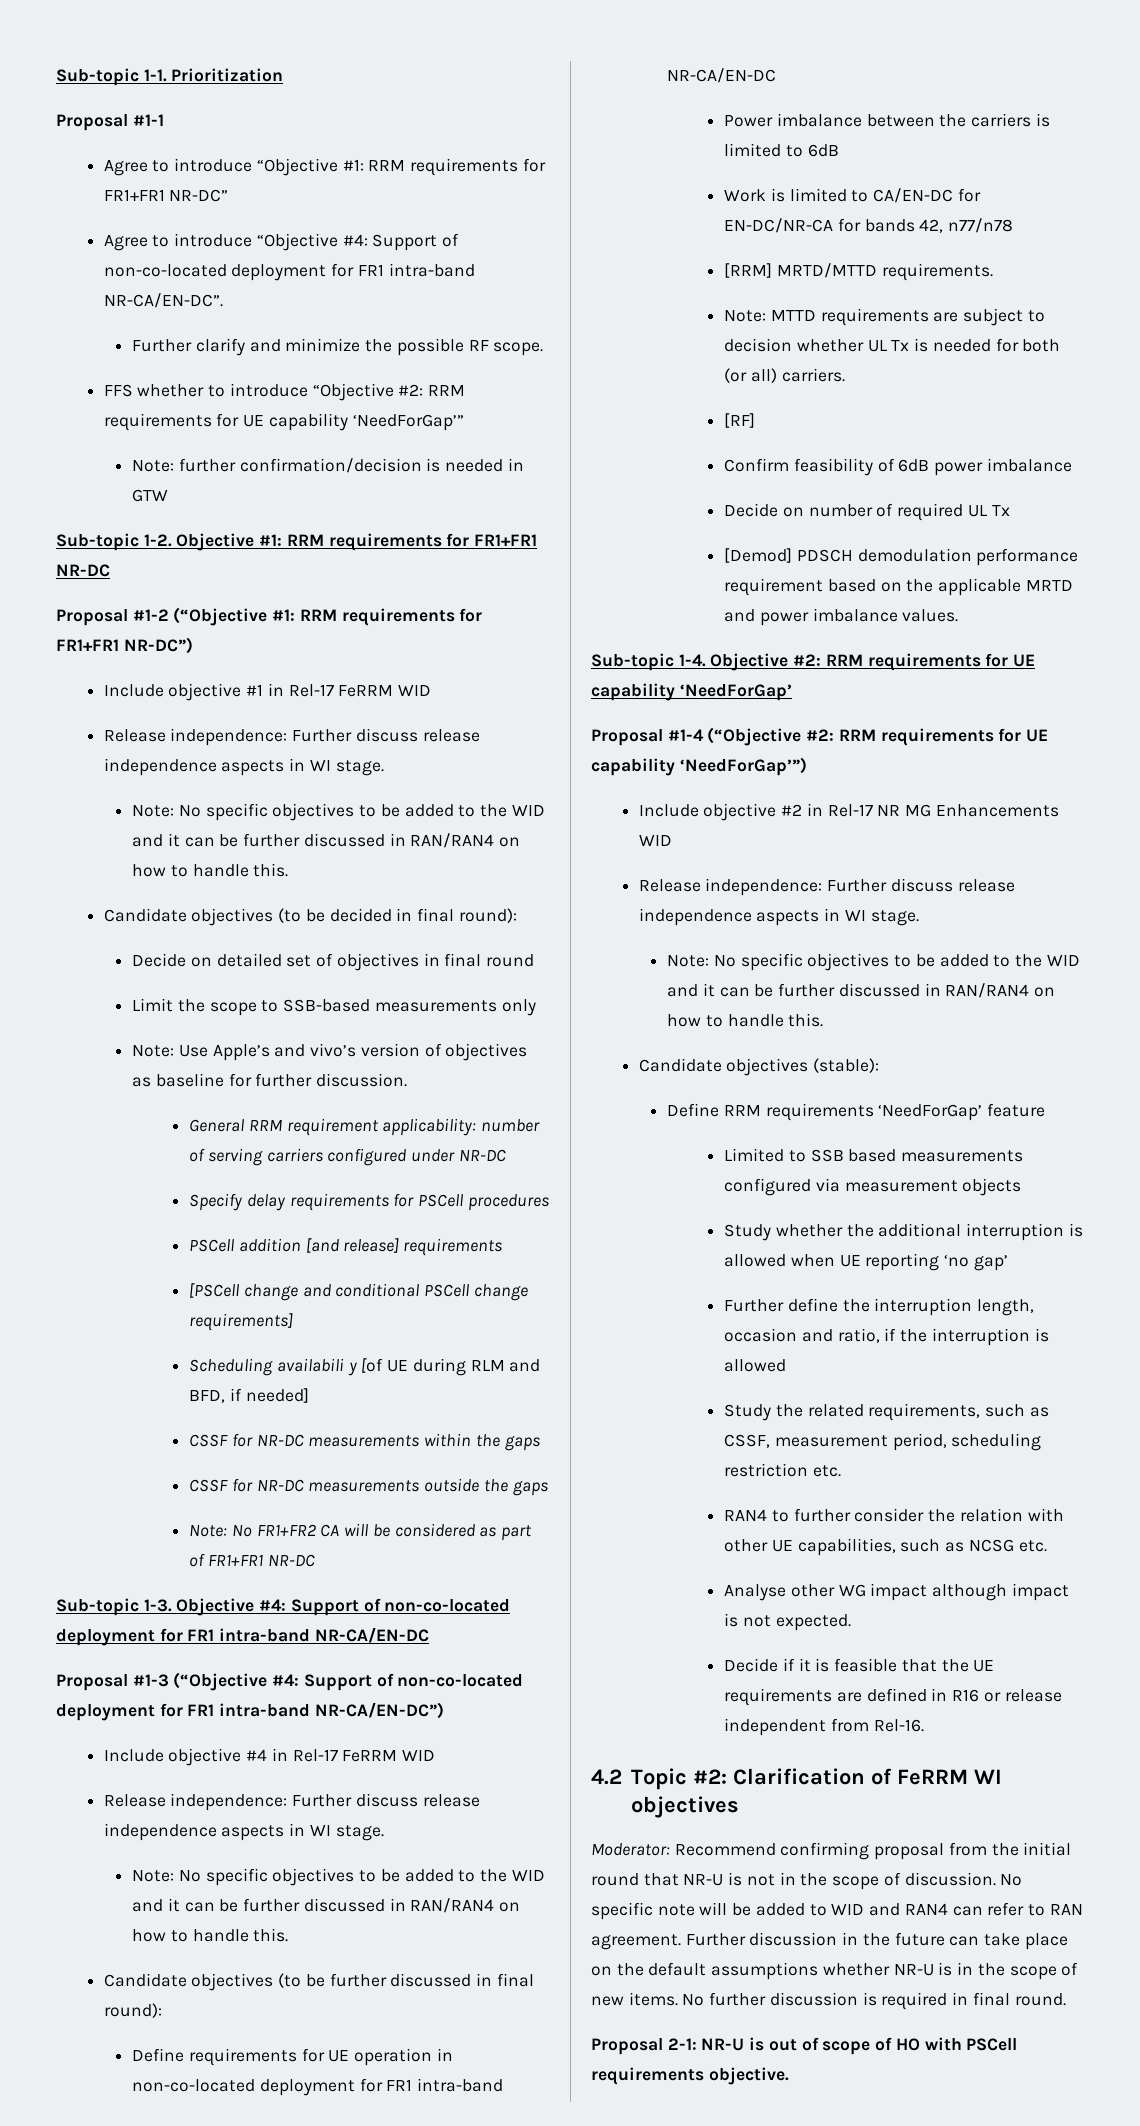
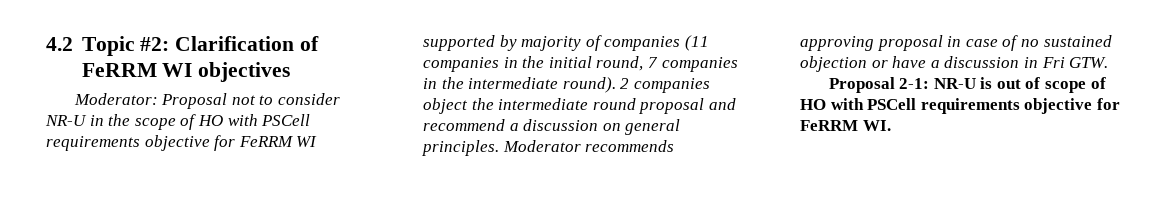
- Sub-topic 1-1. Prioritization
- Proposal #1-1
- Agree to introduce “Objective #1: RRM requirements for FR1+FR1 NR-DC”
- Agree to introduce “Objective #4: Support of non-co-located deployment for FR1 intra-band NR-CA/EN-DC”.
- Further clarify and minimize the possible RF scope.
- FFS whether to introduce “Objective #2: RRM requirements for UE capability ‘NeedForGap’”
- Note: further confirmation/decision is needed in GTW
- Sub-topic 1-2. Objective #1: RRM requirements for FR1+FR1 NR-DC
- Proposal #1-2 (“Objective #1: RRM requirements for FR1+FR1 NR-DC”)
- Include objective #1 in Rel-17 FeRRM WID
- Release independence: Further discuss release independence aspects in WI stage.
- Note: No specific objectives to be added to the WID and it can be further discussed in RAN/RAN4 on how to handle this.
- Candidate objectives (to be decided in final round):
- Decide on detailed set of objectives in final round
- Limit the scope to SSB-based measurements only
- Note: Use Apple’s and vivo’s version of objectives as baseline for further discussion.
- General RRM requirement applicability: number of serving carriers configured under NR-DC
- Specify delay requirements for PSCell procedures
- PSCell addition [and release] requirements
- [PSCell change and conditional PSCell change requirements]
- Scheduling availabili y [of UE during RLM and BFD, if needed]
- CSSF for NR-DC measurements within the gaps
- CSSF for NR-DC measurements outside the gaps
- Note: No FR1+FR2 CA will be considered as part of FR1+FR1 NR-DC
- Sub-topic 1-3. Objective #4: Support of non-co-located deployment for FR1 intra-band NR-CA/EN-DC
- Proposal #1-3 (“Objective #4: Support of non-co-located deployment for FR1 intra-band NR-CA/EN-DC”)
- Include objective #4 in Rel-17 FeRRM WID
- Release independence: Further discuss release independence aspects in WI stage.
- Note: No specific objectives to be added to the WID and it can be further discussed in RAN/RAN4 on how to handle this.
- Candidate objectives (to be further discussed in final round):
- Define requirements for UE operation in non-co-located deployment for FR1 intra-band NR-CA/EN-DC
- Power imbalance between the carriers is limited to 6dB
- Work is limited to CA/EN-DC for EN-DC/NR-CA for bands 42, n77/n78
- [RRM] MRTD/MTTD requirements.
- Note: MTTD requirements are subject to decision whether UL Tx is needed for both (or all) carriers.
- [RF]
- Confirm feasibility of 6dB power imbalance
- Decide on number of required UL Tx
- [Demod] PDSCH demodulation performance requirement based on the applicable MRTD and power imbalance values.
- Sub-topic 1-4. Objective #2: RRM requirements for UE capability ‘NeedForGap’
- Proposal #1-4 (“Objective #2: RRM requirements for UE capability ‘NeedForGap’”)
- Include objective #2 in Rel-17 NR MG Enhancements WID
- Release independence: Further discuss release independence aspects in WI stage.
- Note: No specific objectives to be added to the WID and it can be further discussed in RAN/RAN4 on how to handle this.
- Candidate objectives (stable):
- Define RRM requirements ‘NeedForGap’ feature
- Limited to SSB based measurements configured via measurement objects
- Study whether the additional interruption is allowed when UE reporting ‘no gap’
- Further define the interruption length, occasion and ratio, if the interruption is allowed
- Study the related requirements, such as CSSF, measurement period, scheduling restriction etc.
- RAN4 to further consider the relation with other UE capabilities, such as NCSG etc.
- Analyse other WG impact although impact is not expected.
- Decide if it is feasible that the UE requirements are defined in R16 or release independent from Rel-16.
- Moderator: Recommend confirming proposal from the initial round that NR-U is not in the scope of discussion. No specific note will be added to WID and RAN4 can refer to RAN agreement. Further discussion in the future can take place on the default assumptions whether NR-U is in the scope of new items. No further discussion is required in final round.
+ Moderator: Proposal not to consider NR-U in the scope of HO with PSCell requirements objective for FeRRM WI supported by majority of companies (11 companies in the initial round, 7 companies in the intermediate round). 2 companies object the intermediate round proposal and recommend a discussion on general principles. Moderator recommends approving proposal in case of no sustained objection or have a discussion in Fri GTW.
- Proposal 2-1: NR-U is out of scope of HO with PSCell requirements objective.
+ Proposal 2-1: NR-U is out of scope of HO with PSCell requirements objective for FeRRM WI.

